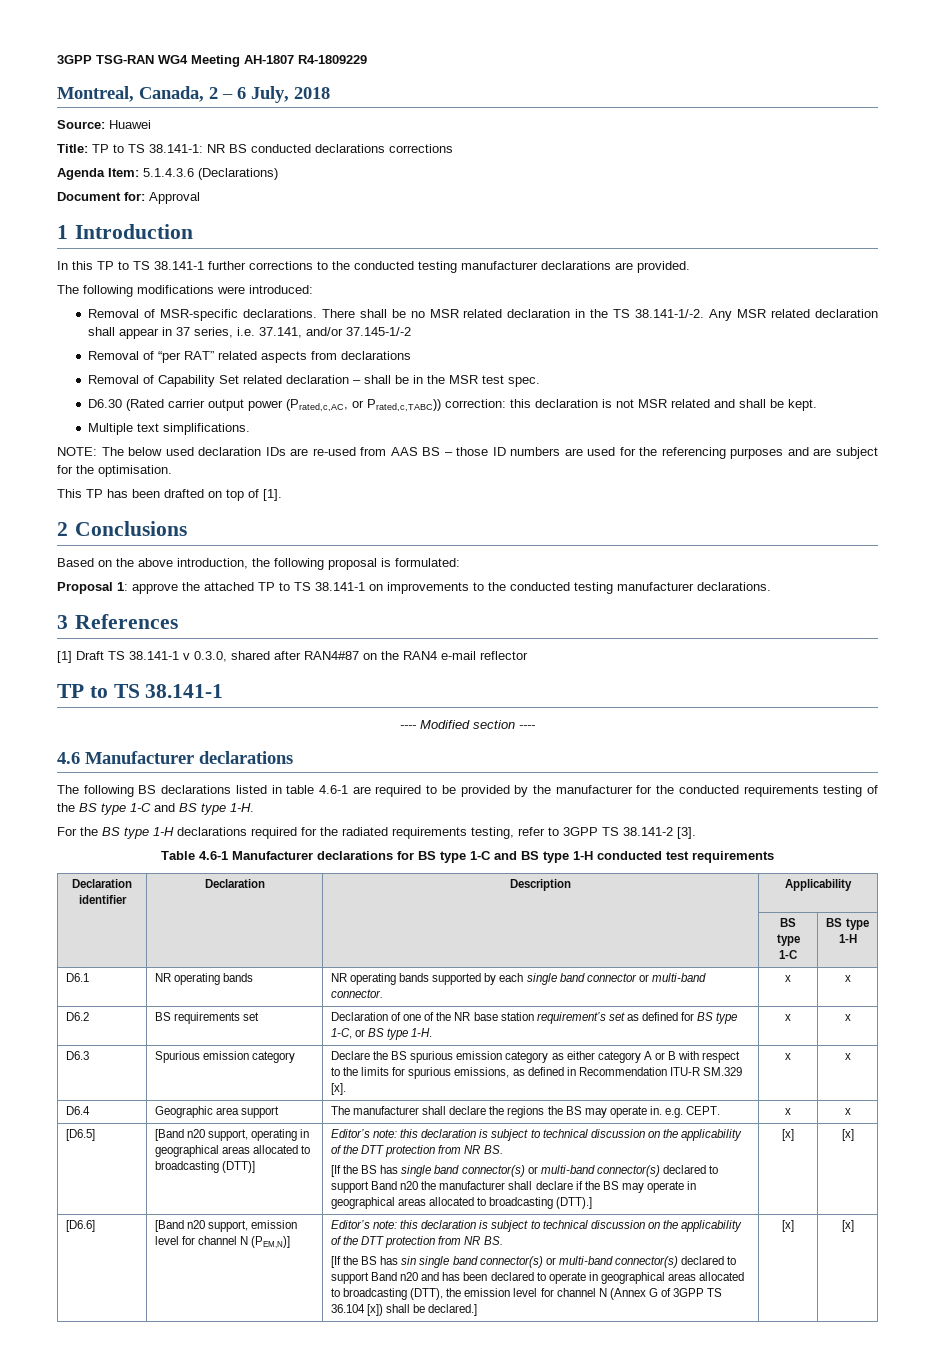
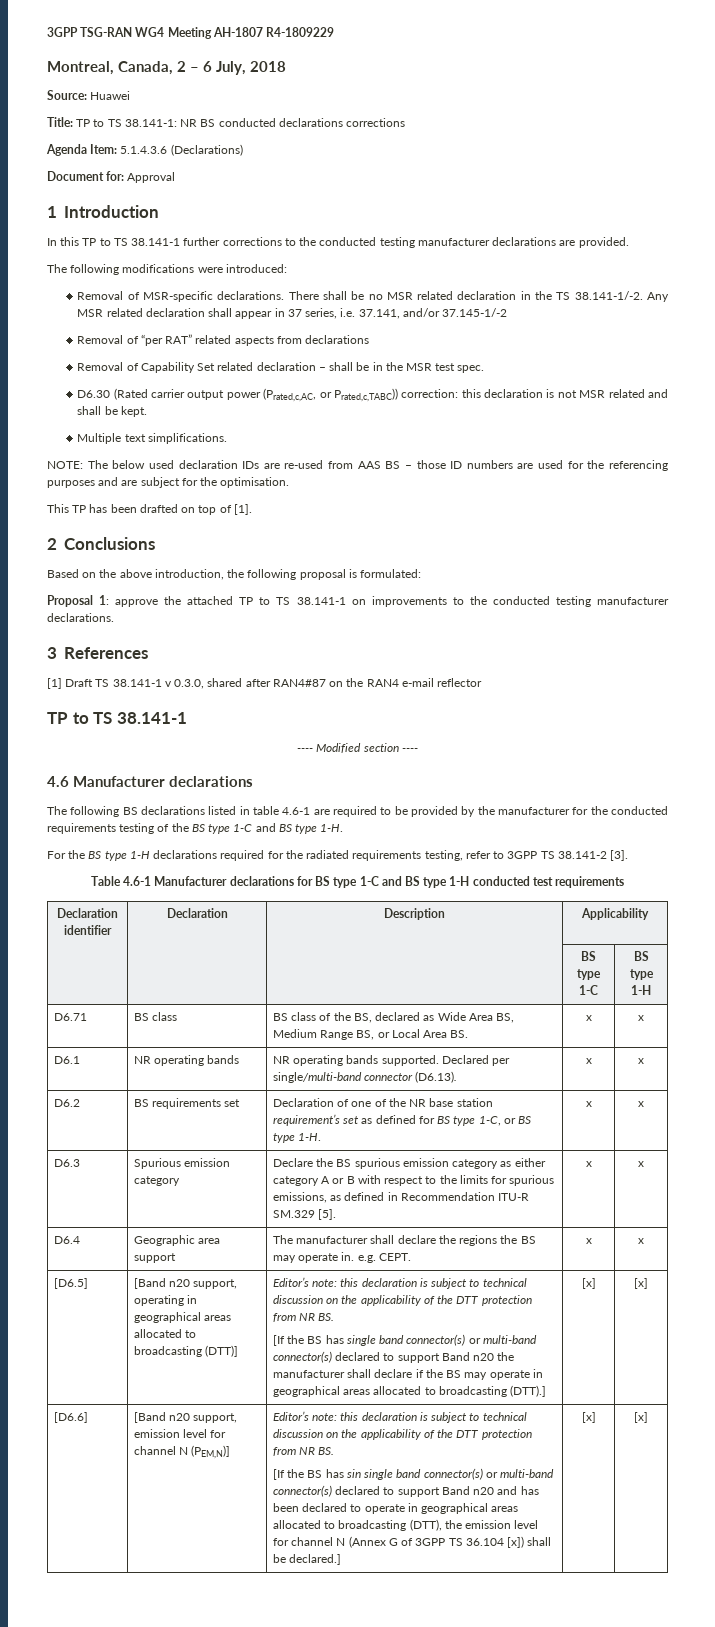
+ D6.71 | BS class | BS class of the BS, declared as Wide Area BS, Medium Range BS, or Local Area BS. | x | x
- D6.1 | NR operating bands | NR operating bands supported by each single band connector or multi-band connector. | x | x
+ D6.1 | NR operating bands | NR operating bands supported. Declared per single/multi-band connector (D6.13). | x | x
- D6.3 | Spurious emission category | Declare the BS spurious emission category as either category A or B with respect to the limits for spurious emissions, as defined in Recommendation ITU-R SM.329 [x]. | x | x
+ D6.3 | Spurious emission category | Declare the BS spurious emission category as either category A or B with respect to the limits for spurious emissions, as defined in Recommendation ITU-R SM.329 [5]. | x | x

